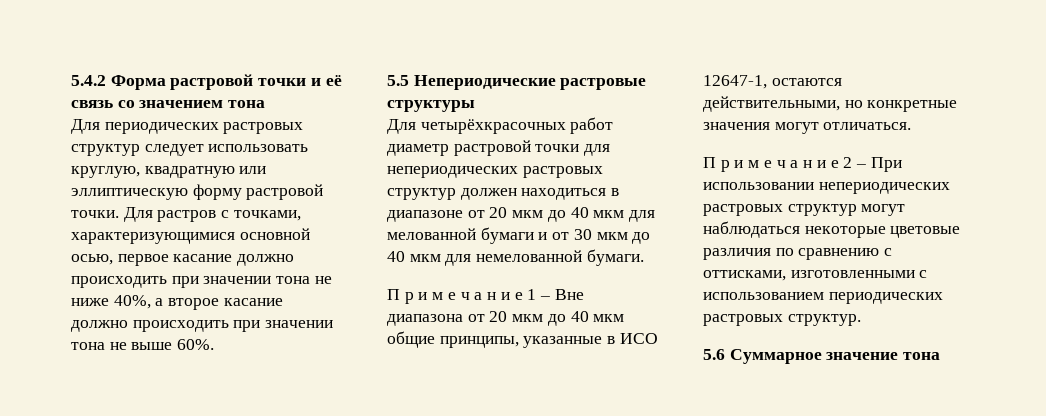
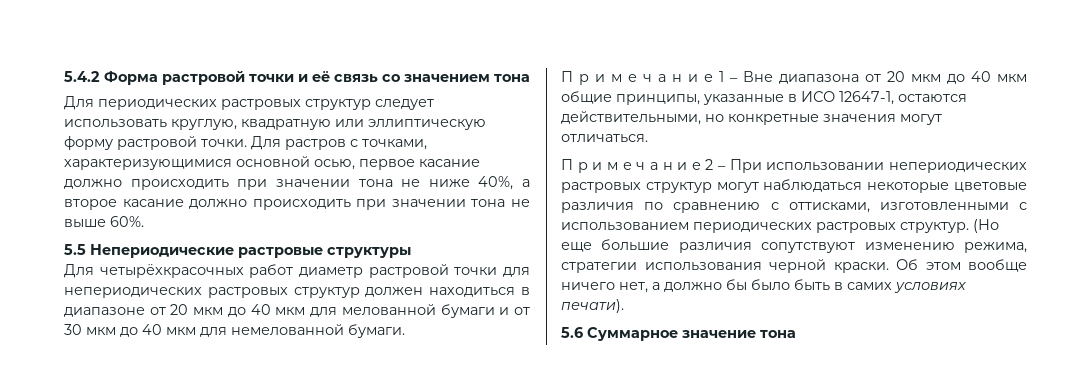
+ (Но еще большие различия сопутствуют изменению режима, стратегии использования черной краски. Об этом вообще ничего нет, а должно бы было быть в самих условиях печати).

